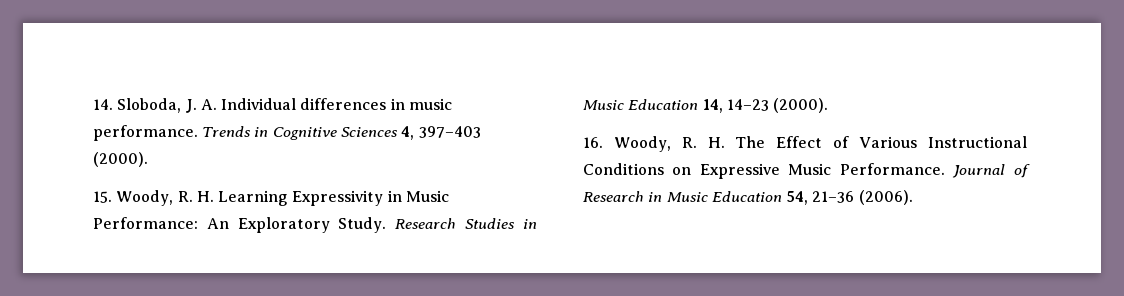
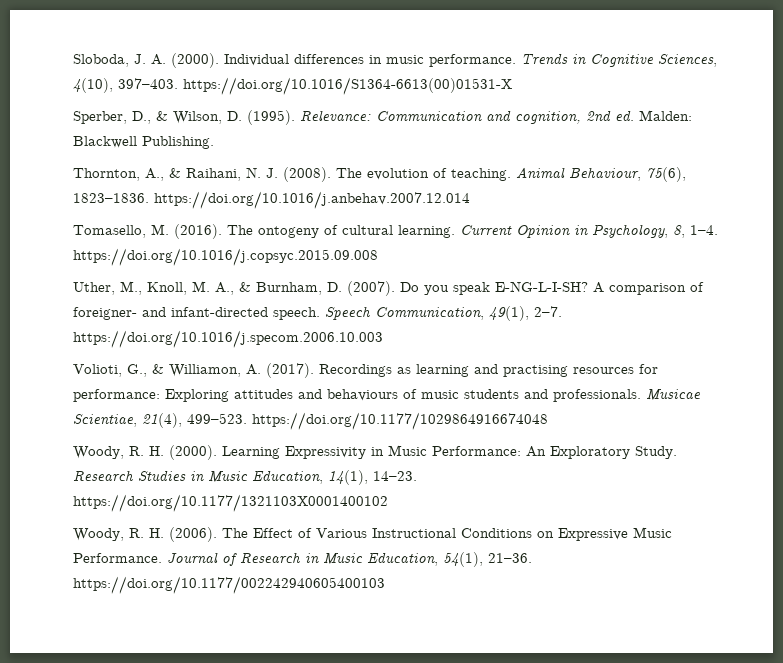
- 14. Sloboda, J. A. Individual differences in music performance.
+ Sloboda, J. A. (2000). Individual differences in music performance.
- Trends in Cognitive Sciences 4, 397–403 (2000).
- 15. Woody, R. H. Learning Expressivity in Music Performance: An Exploratory Study.
+ Trends in Cognitive Sciences, 4(10), 397–403. https://doi.org/10.1016/S1364-6613(00)01531-X
+ Sperber, D., & Wilson, D. (1995). Relevance: Communication and cognition, 2nd ed. Malden: Blackwell Publishing.
+ Thornton, A., & Raihani, N. J. (2008). The evolution of teaching. Animal Behaviour, 75(6), 1823–1836. https://doi.org/10.1016/j.anbehav.2007.12.014
+ Tomasello, M. (2016). The ontogeny of cultural learning. Current Opinion in Psychology, 8, 1–4. https://doi.org/10.1016/j.copsyc.2015.09.008
+ Uther, M., Knoll, M. A., & Burnham, D. (2007). Do you speak E-NG-L-I-SH? A comparison of foreigner- and infant-directed speech. Speech Communication, 49(1), 2–7. https://doi.org/10.1016/j.specom.2006.10.003
+ Volioti, G., & Williamon, A. (2017). Recordings as learning and practising resources for performance: Exploring attitudes and behaviours of music students and professionals. Musicae Scientiae, 21(4), 499–523. https://doi.org/10.1177/1029864916674048
+ Woody, R. H. (2000). Learning Expressivity in Music Performance: An Exploratory Study.
- Research Studies in Music Education 14, 14–23 (2000).
- 16. Woody, R. H. The Effect of Various Instructional Conditions on Expressive Music Performance.
+ Research Studies in Music Education, 14(1), 14–23. https://doi.org/10.1177/1321103X0001400102
+ Woody, R. H. (2006). The Effect of Various Instructional Conditions on Expressive Music Performance.
- Journal of Research in Music Education 54, 21–36 (2006).
+ Journal of Research in Music Education, 54(1), 21–36. https://doi.org/10.1177/002242940605400103

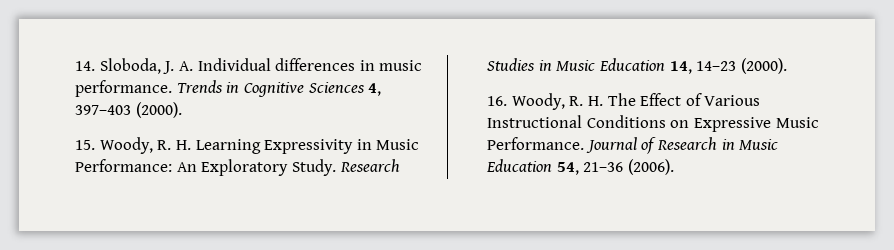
- Sloboda, J. A. (2000). Individual differences in music performance.
+ 14. Sloboda, J. A. Individual differences in music performance.
- Trends in Cognitive Sciences, 4(10), 397–403. https://doi.org/10.1016/S1364-6613(00)01531-X
- Sperber, D., & Wilson, D. (1995). Relevance: Communication and cognition, 2nd ed. Malden: Blackwell Publishing.
- Thornton, A., & Raihani, N. J. (2008). The evolution of teaching. Animal Behaviour, 75(6), 1823–1836. https://doi.org/10.1016/j.anbehav.2007.12.014
- Tomasello, M. (2016). The ontogeny of cultural learning. Current Opinion in Psychology, 8, 1–4. https://doi.org/10.1016/j.copsyc.2015.09.008
- Uther, M., Knoll, M. A., & Burnham, D. (2007). Do you speak E-NG-L-I-SH? A comparison of foreigner- and infant-directed speech. Speech Communication, 49(1), 2–7. https://doi.org/10.1016/j.specom.2006.10.003
- Volioti, G., & Williamon, A. (2017). Recordings as learning and practising resources for performance: Exploring attitudes and behaviours of music students and professionals. Musicae Scientiae, 21(4), 499–523. https://doi.org/10.1177/1029864916674048
- Woody, R. H. (2000). Learning Expressivity in Music Performance: An Exploratory Study.
+ Trends in Cognitive Sciences 4, 397–403 (2000).
+ 15. Woody, R. H. Learning Expressivity in Music Performance: An Exploratory Study.
- Research Studies in Music Education, 14(1), 14–23. https://doi.org/10.1177/1321103X0001400102
- Woody, R. H. (2006). The Effect of Various Instructional Conditions on Expressive Music Performance.
+ Research Studies in Music Education 14, 14–23 (2000).
+ 16. Woody, R. H. The Effect of Various Instructional Conditions on Expressive Music Performance.
- Journal of Research in Music Education, 54(1), 21–36. https://doi.org/10.1177/002242940605400103
+ Journal of Research in Music Education 54, 21–36 (2006).

